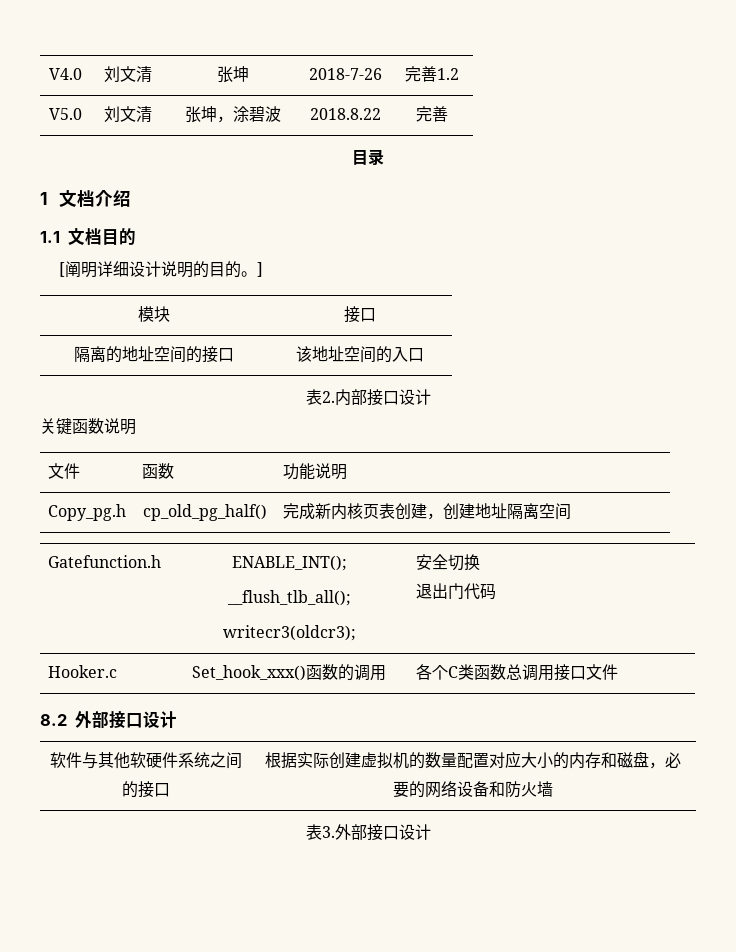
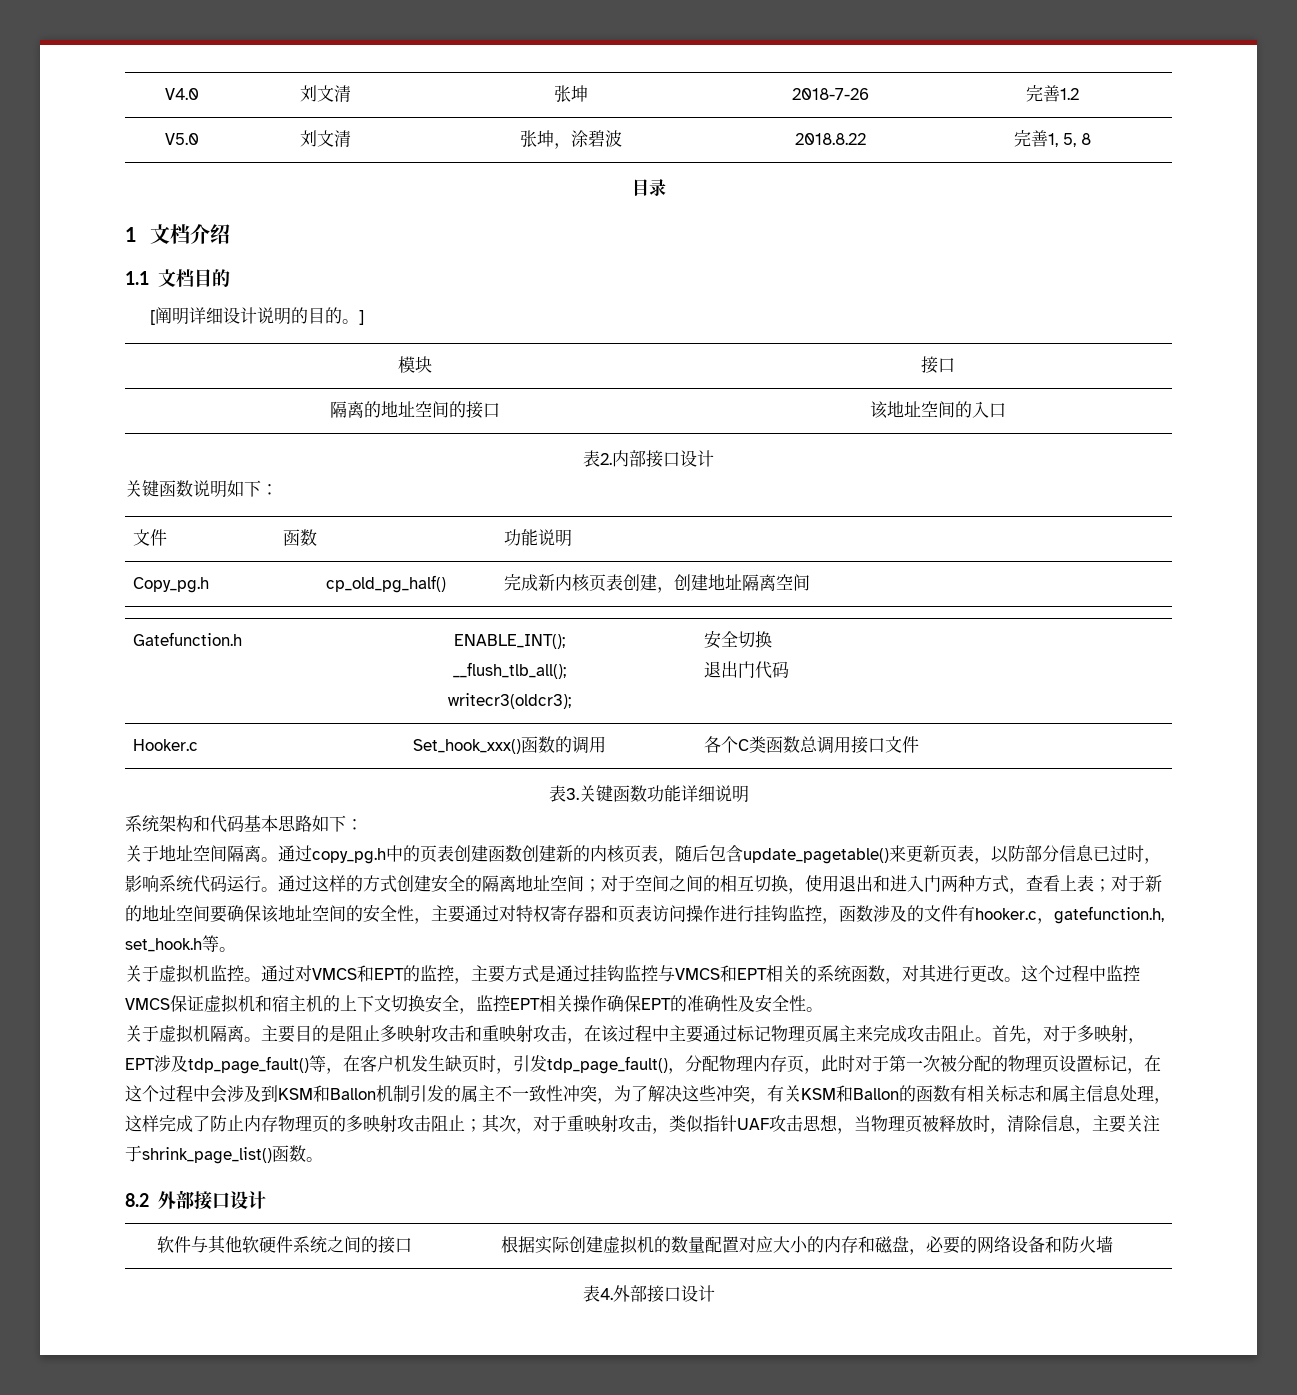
- V5.0 | 刘文清 | 张坤，涂碧波 | 2018.8.22 | 完善
+ V5.0 | 刘文清 | 张坤，涂碧波 | 2018.8.22 | 完善1, 5, 8
- 关键函数说明
+ 关键函数说明如下：
+ 表3.关键函数功能详细说明
+ 系统架构和代码基本思路如下：
+ 关于地址空间隔离。通过copy_pg.h中的页表创建函数创建新的内核页表，随后包含update_pagetable()来更新页表，以防部分信息已过时，影响系统代码运行。通过这样的方式创建安全的隔离地址空间；对于空间之间的相互切换，使用退出和进入门两种方式，查看上表；对于新的地址空间要确保该地址空间的安全性，主要通过对特权寄存器和页表访问操作进行挂钩监控，函数涉及的文件有hooker.c，gatefunction.h, set_hook.h等。
+ 关于虚拟机监控。通过对VMCS和EPT的监控，主要方式是通过挂钩监控与VMCS和EPT相关的系统函数，对其进行更改。这个过程中监控VMCS保证虚拟机和宿主机的上下文切换安全，监控EPT相关操作确保EPT的准确性及安全性。
+ 关于虚拟机隔离。主要目的是阻止多映射攻击和重映射攻击，在该过程中主要通过标记物理页属主来完成攻击阻止。首先，对于多映射，EPT涉及tdp_page_fault()等，在客户机发生缺页时，引发tdp_page_fault()，分配物理内存页，此时对于第一次被分配的物理页设置标记，在这个过程中会涉及到KSM和Ballon机制引发的属主不一致性冲突，为了解决这些冲突，有关KSM和Ballon的函数有相关标志和属主信息处理，这样完成了防止内存物理页的多映射攻击阻止；其次，对于重映射攻击，类似指针UAF攻击思想，当物理页被释放时，清除信息，主要关注于shrink_page_list()函数。
- 表3.外部接口设计
+ 表4.外部接口设计

